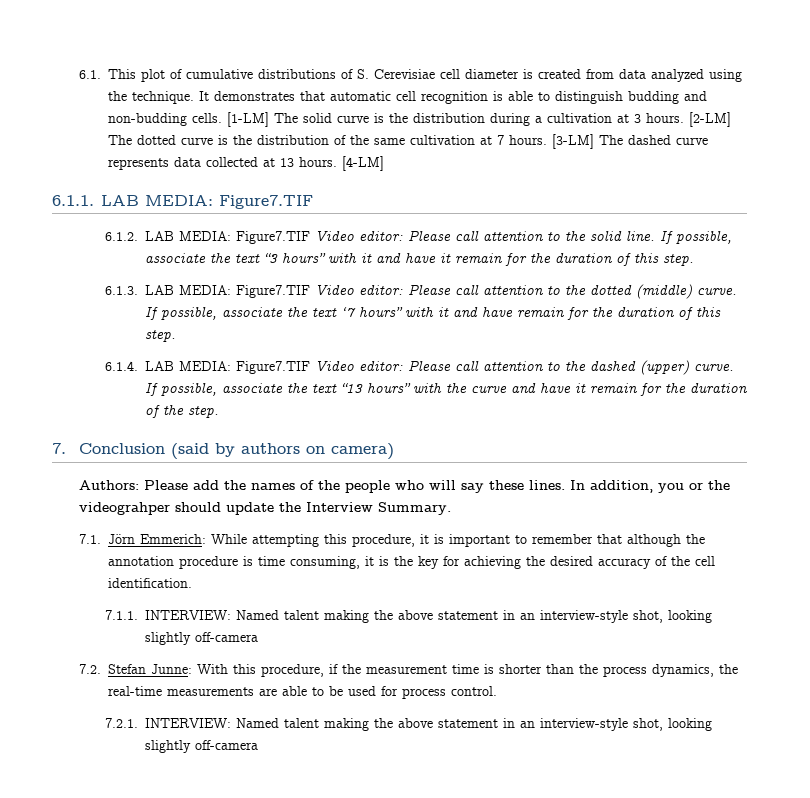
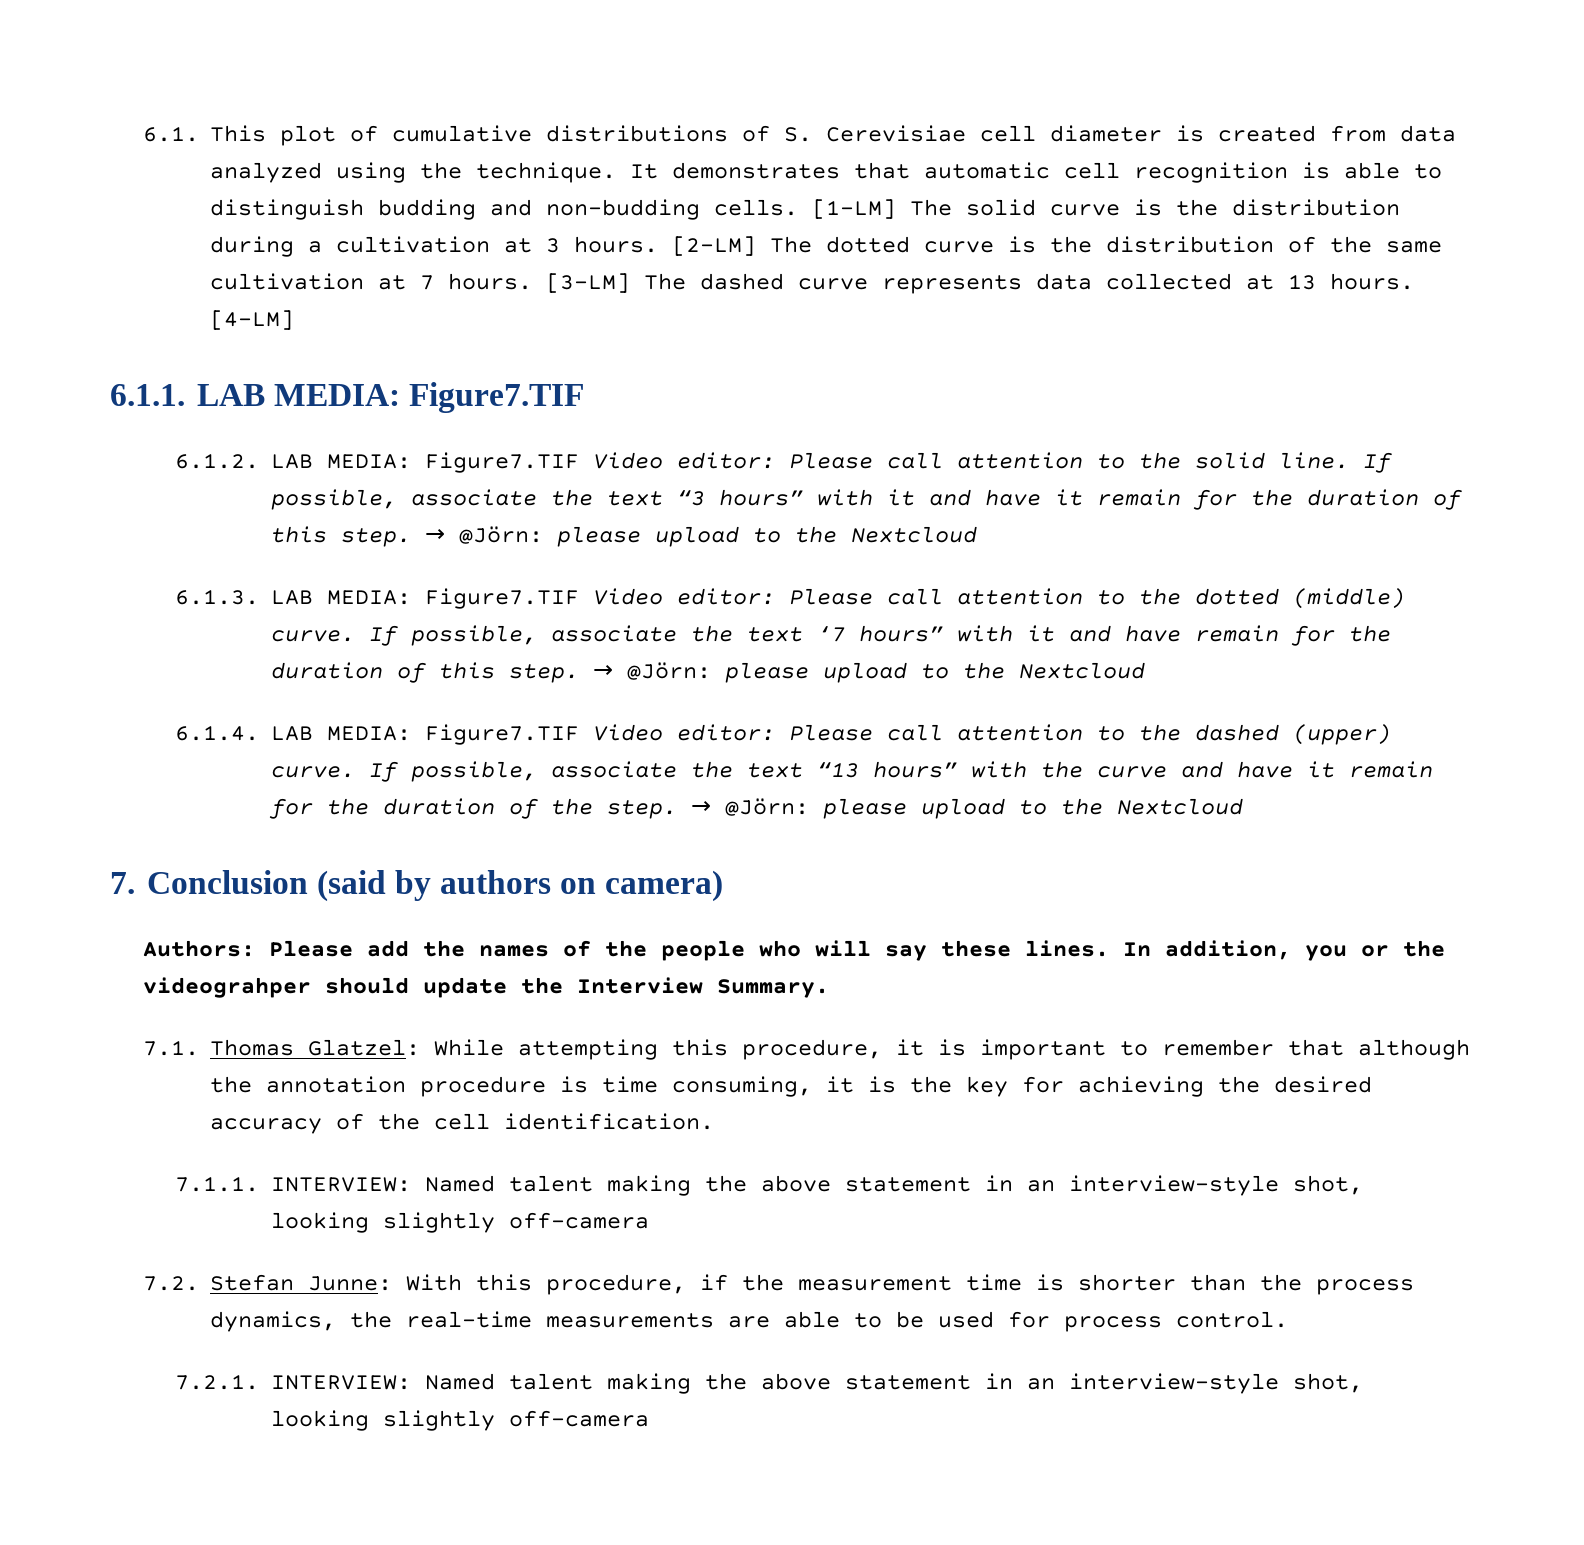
- If possible, associate the text “3 hours” with it and have it remain for the duration of this step.
+ If possible, associate the text “3 hours” with it and have it remain for the duration of this step. → @Jörn: please upload to the Nextcloud
- If possible, associate the text ‘7 hours” with it and have remain for the duration of this step.
+ If possible, associate the text ‘7 hours” with it and have remain for the duration of this step. → @Jörn: please upload to the Nextcloud
- If possible, associate the text “13 hours” with the curve and have it remain for the duration of the step.
+ If possible, associate the text “13 hours” with the curve and have it remain for the duration of the step. → @Jörn: please upload to the Nextcloud
- 7.1. Jörn Emmerich: While attempting this procedure, it is important to remember that although the annotation procedure is time consuming, it is the key for achieving the desired accuracy of the cell identification.
+ 7.1. Thomas Glatzel: While attempting this procedure, it is important to remember that although the annotation procedure is time consuming, it is the key for achieving the desired accuracy of the cell identification.

